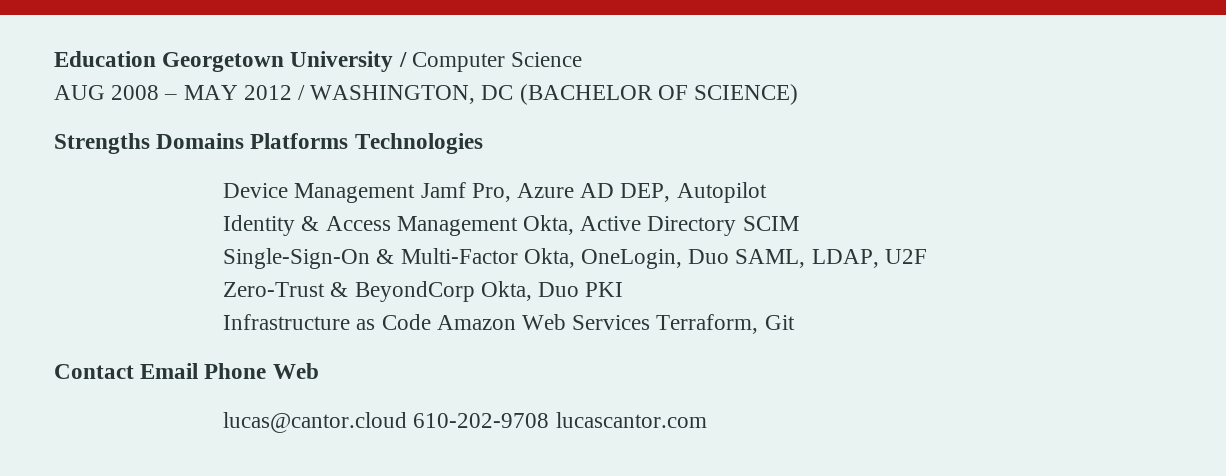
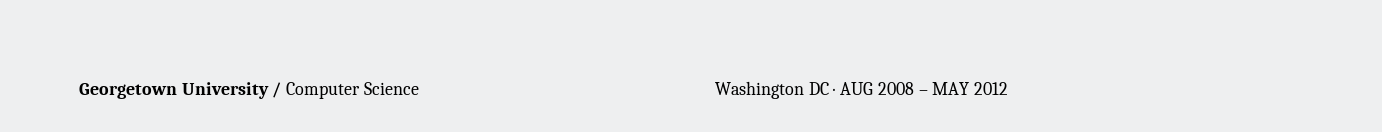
- Education Georgetown University / Computer Science
+ Georgetown University / Computer Science
- AUG 2008 – MAY 2012 / WASHINGTON, DC (BACHELOR OF SCIENCE)
- Strengths Domains Platforms Technologies
- Device Management Jamf Pro, Azure AD DEP, Autopilot
- Identity & Access Management Okta, Active Directory SCIM
- Single-Sign-On & Multi-Factor Okta, OneLogin, Duo SAML, LDAP, U2F
- Zero-Trust & BeyondCorp Okta, Duo PKI
- Infrastructure as Code Amazon Web Services Terraform, Git
- Contact Email Phone Web
- lucas@cantor.cloud 610-202-9708 lucascantor.com
+ Washington DC · AUG 2008 – MAY 2012

